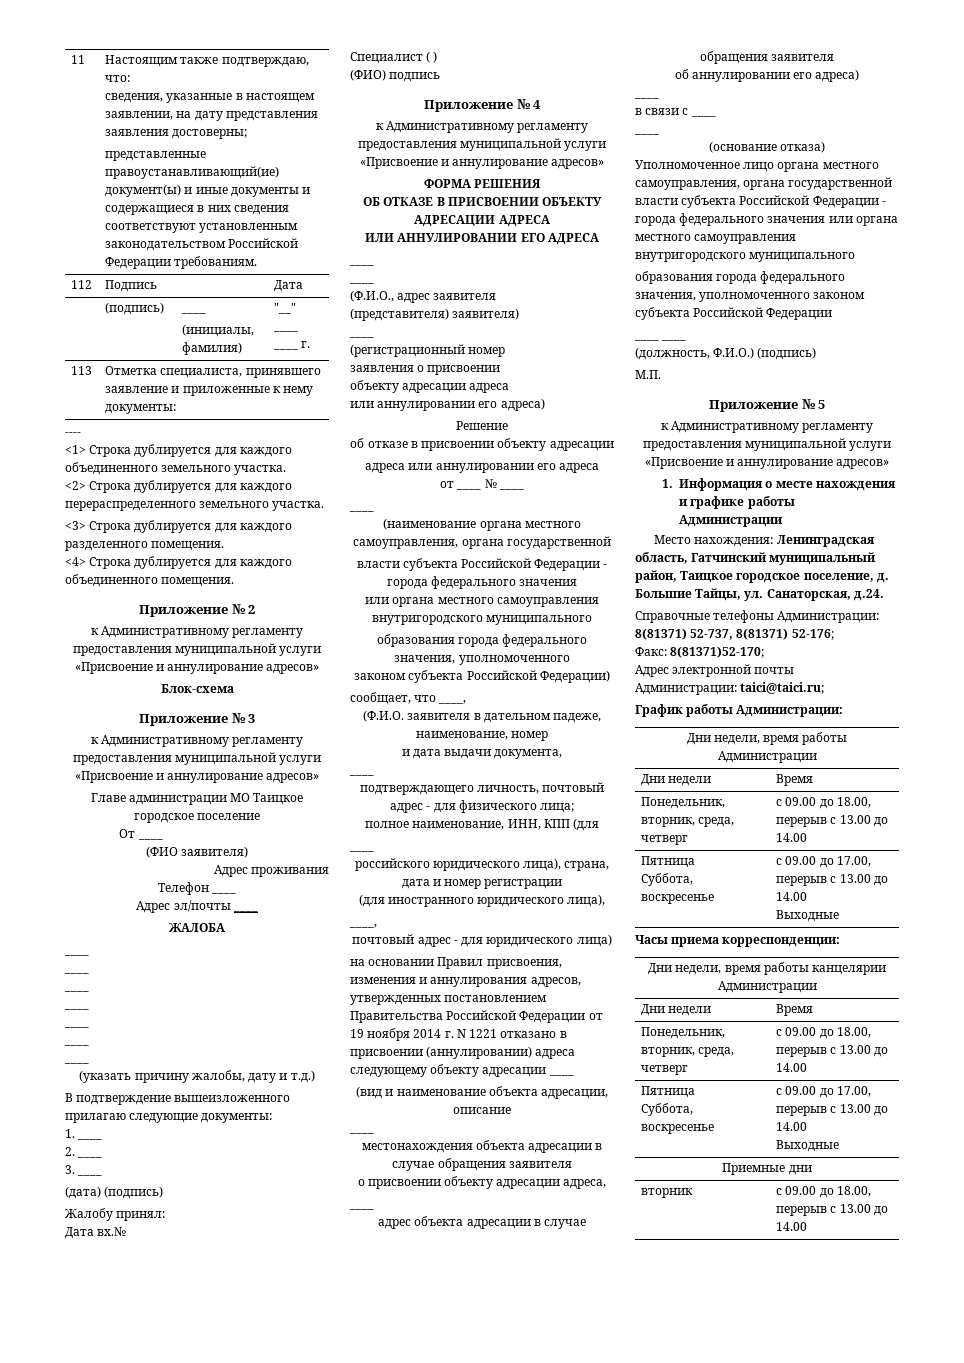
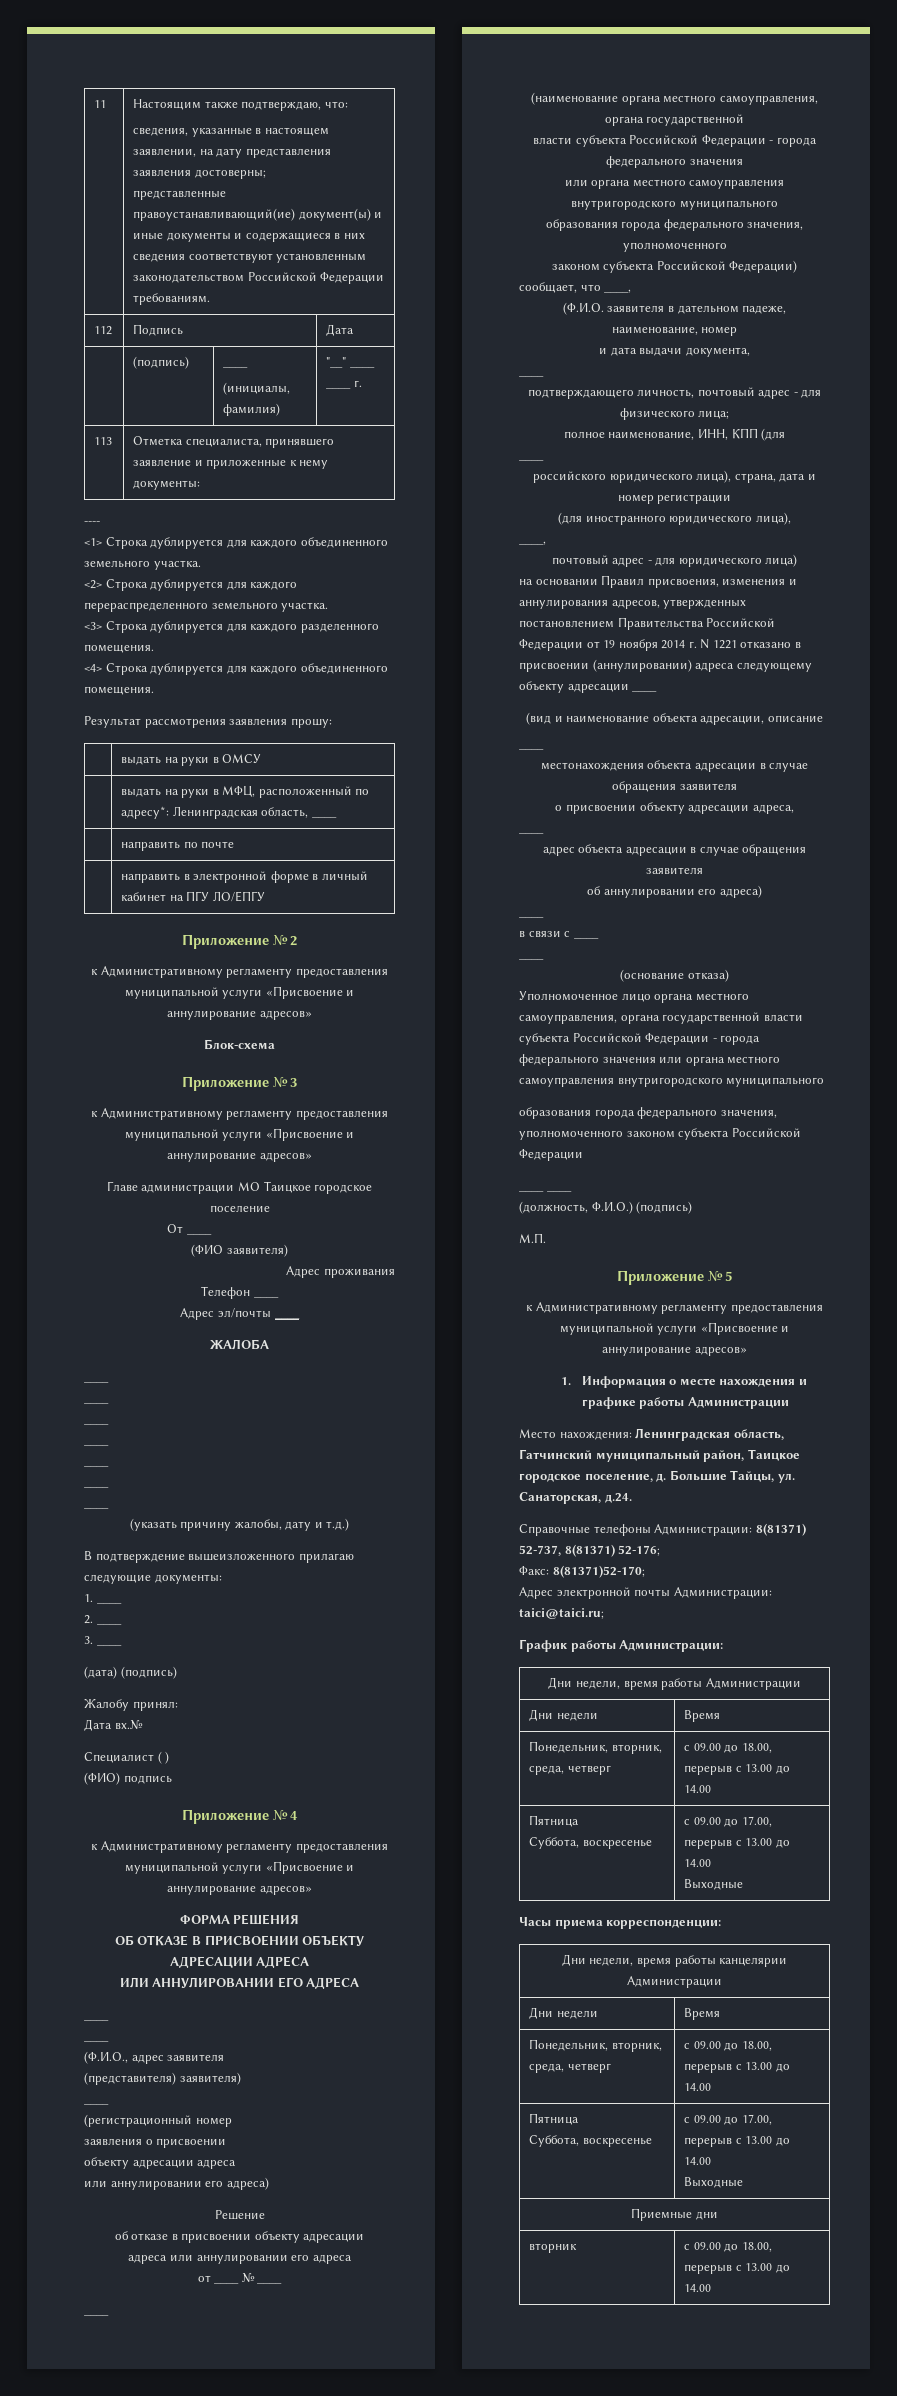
+ Результат рассмотрения заявления прошу:
+ | выдать на руки в ОМСУ
+ | выдать на руки в МФЦ, расположенный по адресу*: Ленинградская область, ____
+ | направить по почте
+ | направить в электронной форме в личный кабинет на ПГУ ЛО/ЕПГУ

